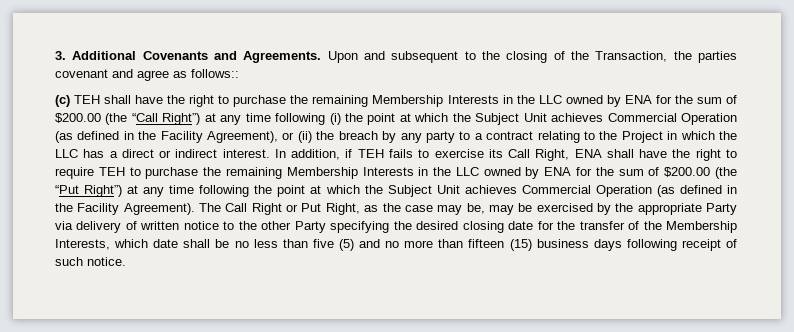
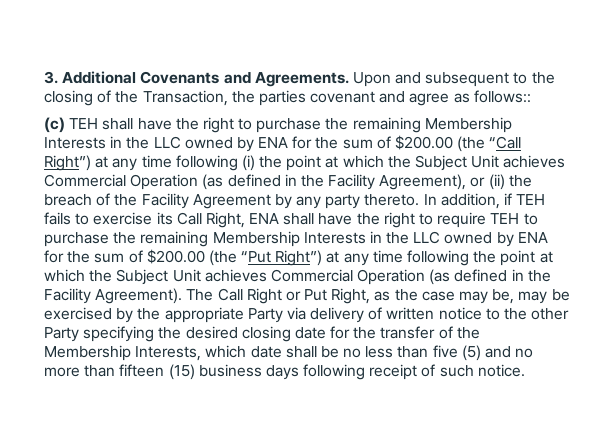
- (c) TEH shall have the right to purchase the remaining Membership Interests in the LLC owned by ENA for the sum of $200.00 (the “Call Right”) at any time following (i) the point at which the Subject Unit achieves Commercial Operation (as defined in the Facility Agreement), or (ii) the breach by any party to a contract relating to the Project in which the LLC has a direct or indirect interest.
+ (c) TEH shall have the right to purchase the remaining Membership Interests in the LLC owned by ENA for the sum of $200.00 (the “Call Right”) at any time following (i) the point at which the Subject Unit achieves Commercial Operation (as defined in the Facility Agreement), or (ii) the breach of the Facility Agreement by any party thereto.

